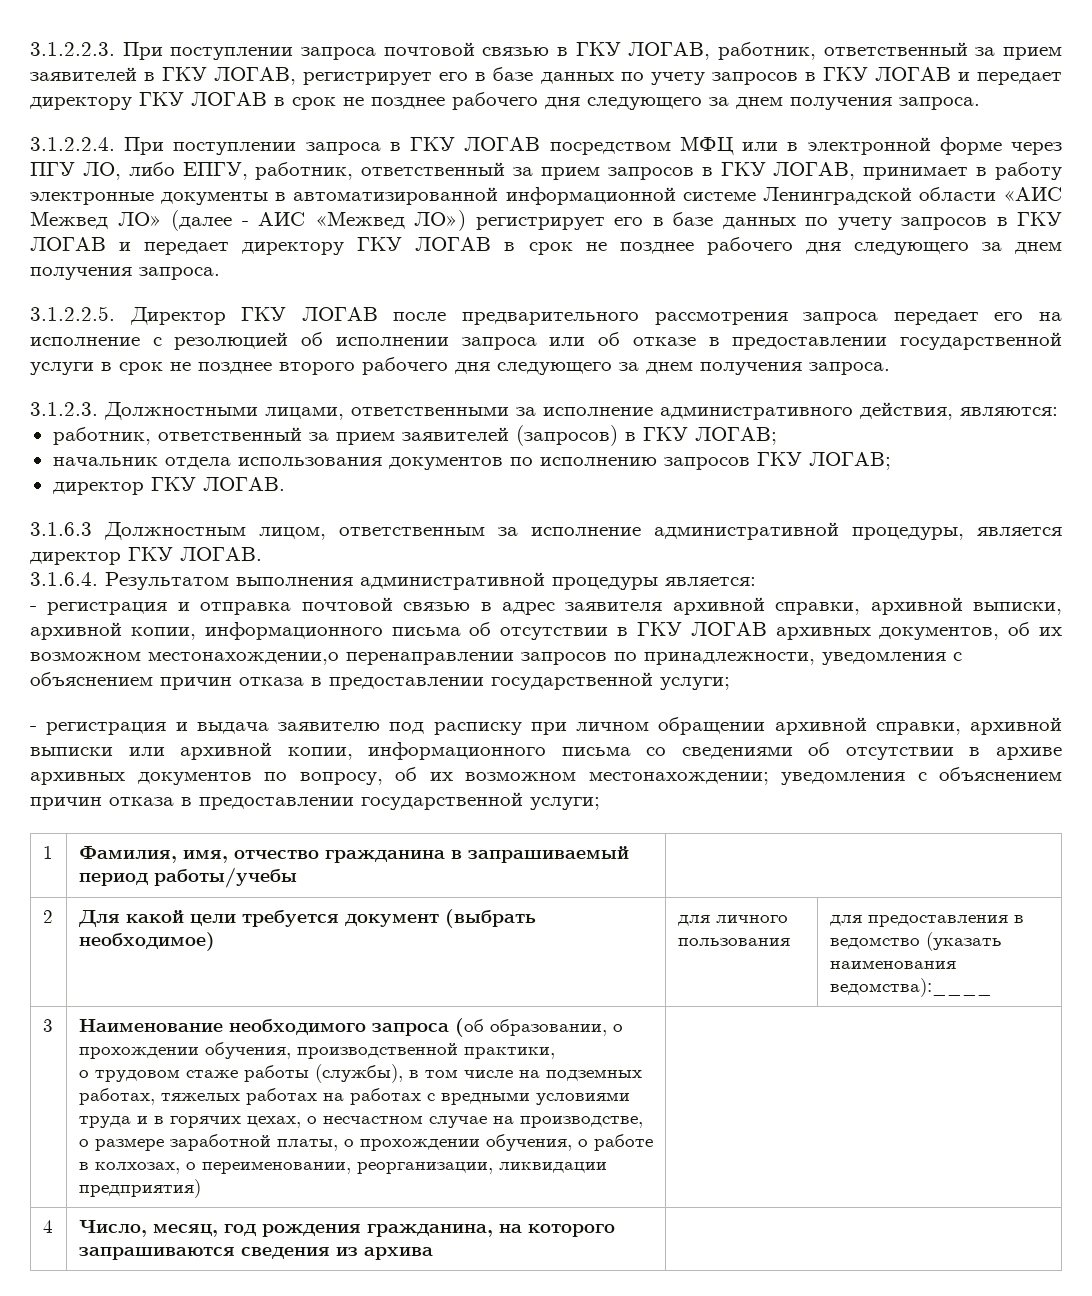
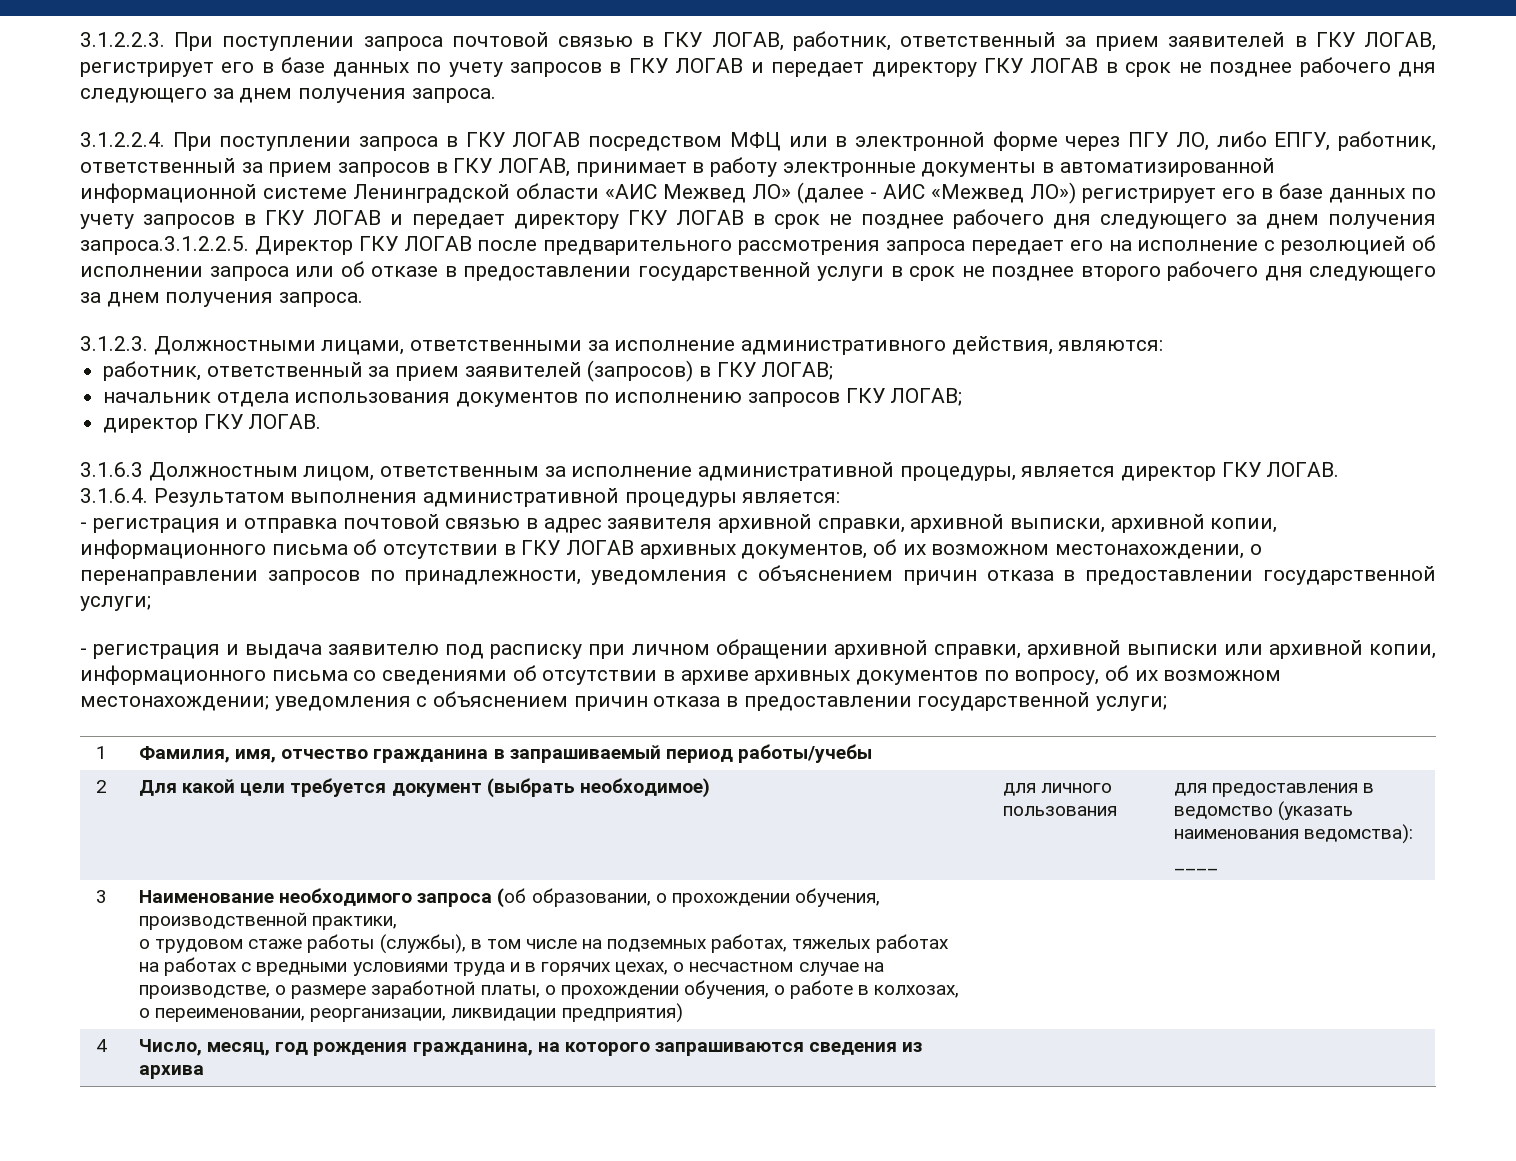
- 3.1.2.2.4. При поступлении запроса в ГКУ ЛОГАВ посредством МФЦ или в электронной форме через ПГУ ЛО, либо ЕПГУ, работник, ответственный за прием запросов в ГКУ ЛОГАВ, принимает в работу электронные документы в автоматизированной информационной системе Ленинградской области «АИС Межвед ЛО» (далее - АИС «Межвед ЛО») регистрирует его в базе данных по учету запросов в ГКУ ЛОГАВ и передает директору ГКУ ЛОГАВ в срок не позднее рабочего дня следующего за днем получения запроса.
- 3.1.2.2.5. Директор ГКУ ЛОГАВ после предварительного рассмотрения запроса передает его на исполнение с резолюцией об исполнении запроса или об отказе в предоставлении государственной услуги в срок не позднее второго рабочего дня следующего за днем получения запроса.
+ 3.1.2.2.4. При поступлении запроса в ГКУ ЛОГАВ посредством МФЦ или в электронной форме через ПГУ ЛО, либо ЕПГУ, работник, ответственный за прием запросов в ГКУ ЛОГАВ, принимает в работу электронные документы в автоматизированной информационной системе Ленинградской области «АИС Межвед ЛО» (далее - АИС «Межвед ЛО») регистрирует его в базе данных по учету запросов в ГКУ ЛОГАВ и передает директору ГКУ ЛОГАВ в срок не позднее рабочего дня следующего за днем получения запроса.3.1.2.2.5. Директор ГКУ ЛОГАВ после предварительного рассмотрения запроса передает его на исполнение с резолюцией об исполнении запроса или об отказе в предоставлении государственной услуги в срок не позднее второго рабочего дня следующего за днем получения запроса.
- - регистрация и отправка почтовой связью в адрес заявителя архивной справки, архивной выписки, архивной копии, информационного письма об отсутствии в ГКУ ЛОГАВ архивных документов, об их возможном местонахождении,о перенаправлении запросов по принадлежности, уведомления с объяснением причин отказа в предоставлении государственной услуги;
+ - регистрация и отправка почтовой связью в адрес заявителя архивной справки, архивной выписки, архивной копии, информационного письма об отсутствии в ГКУ ЛОГАВ архивных документов, об их возможном местонахождении, о перенаправлении запросов по принадлежности, уведомления с объяснением причин отказа в предоставлении государственной услуги;
- 2 | Для какой цели требуется документ (выбрать необходимое) | для личного пользования | для предоставления в ведомство (указать наименования ведомства):____
+ 2 | Для какой цели требуется документ (выбрать необходимое) | для личного пользования | для предоставления в ведомство (указать наименования ведомства):
+ ____

